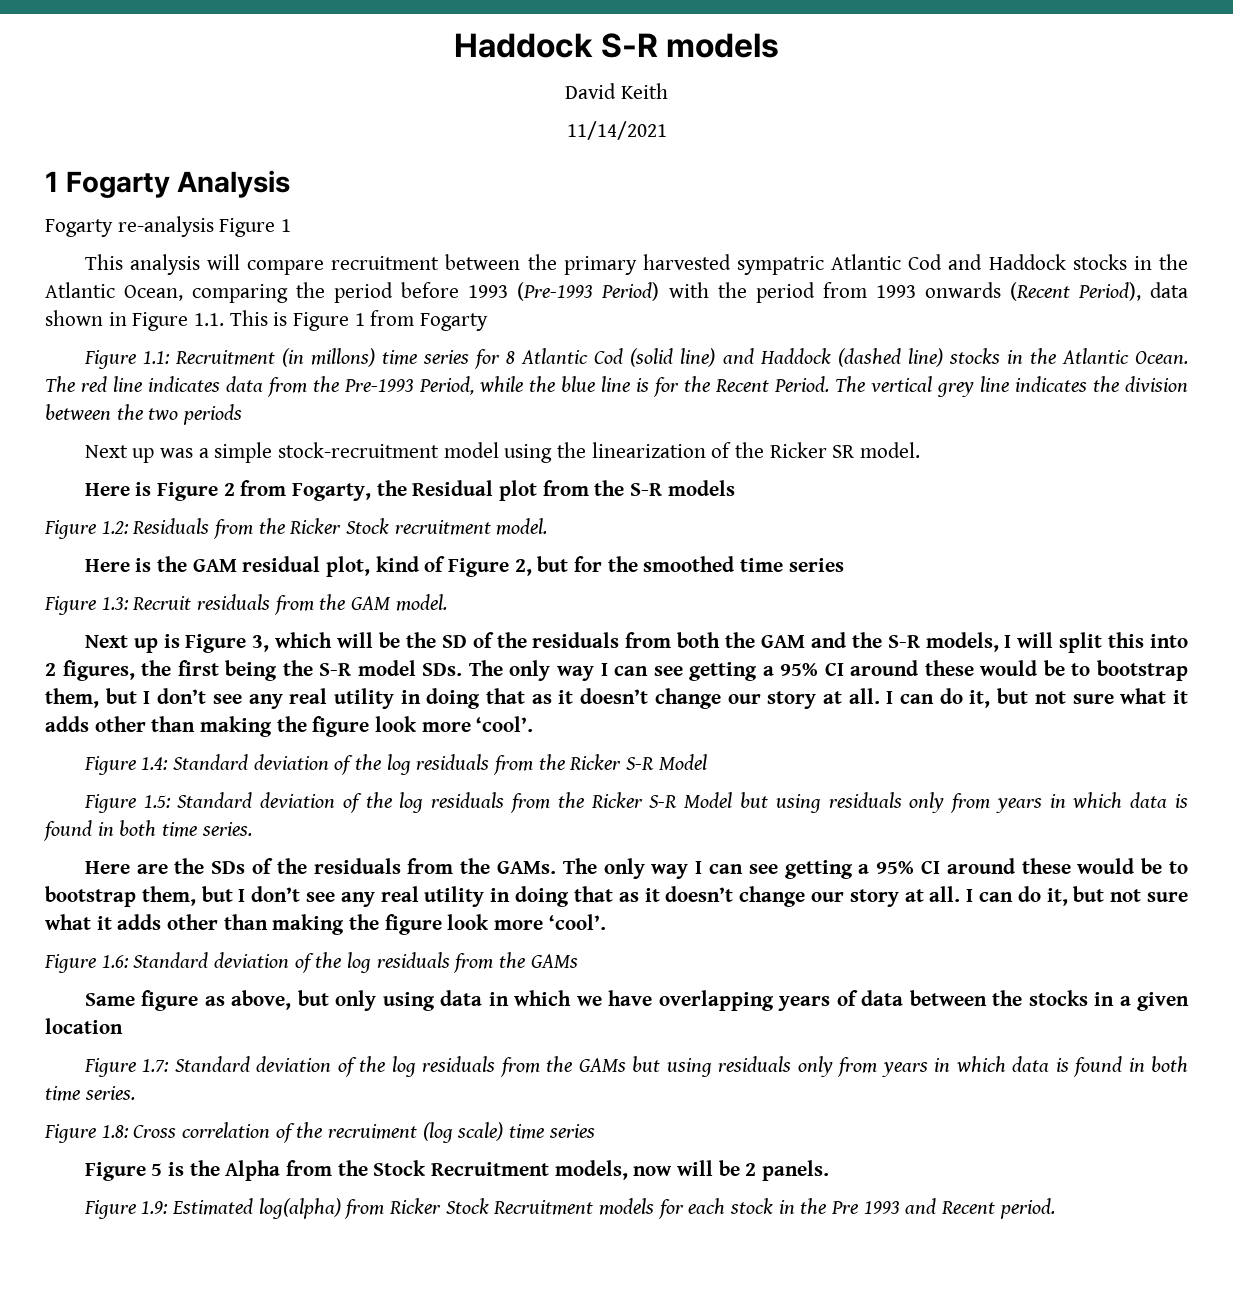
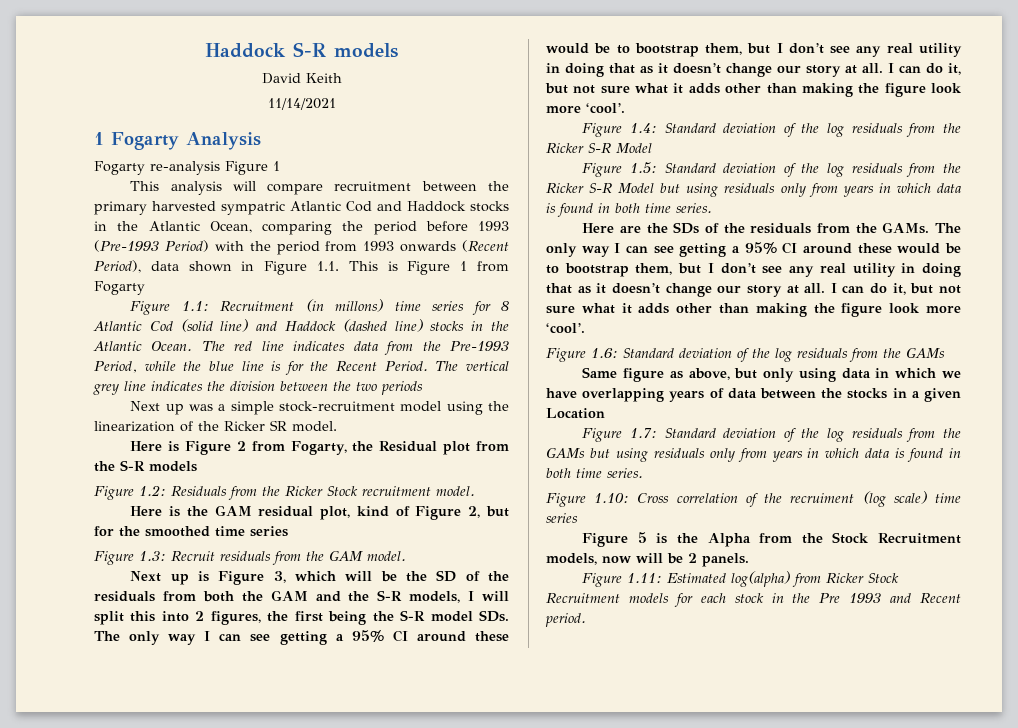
- Same figure as above, but only using data in which we have overlapping years of data between the stocks in a given location
+ Same figure as above, but only using data in which we have overlapping years of data between the stocks in a given Location
- Figure 1.8: Cross correlation of the recruiment (log scale) time series
+ Figure 1.10: Cross correlation of the recruiment (log scale) time series
- Figure 1.9: Estimated log(alpha) from Ricker Stock Recruitment models for each stock in the Pre 1993 and Recent period.
+ Figure 1.11: Estimated log(alpha) from Ricker Stock Recruitment models for each stock in the Pre 1993 and Recent period.

